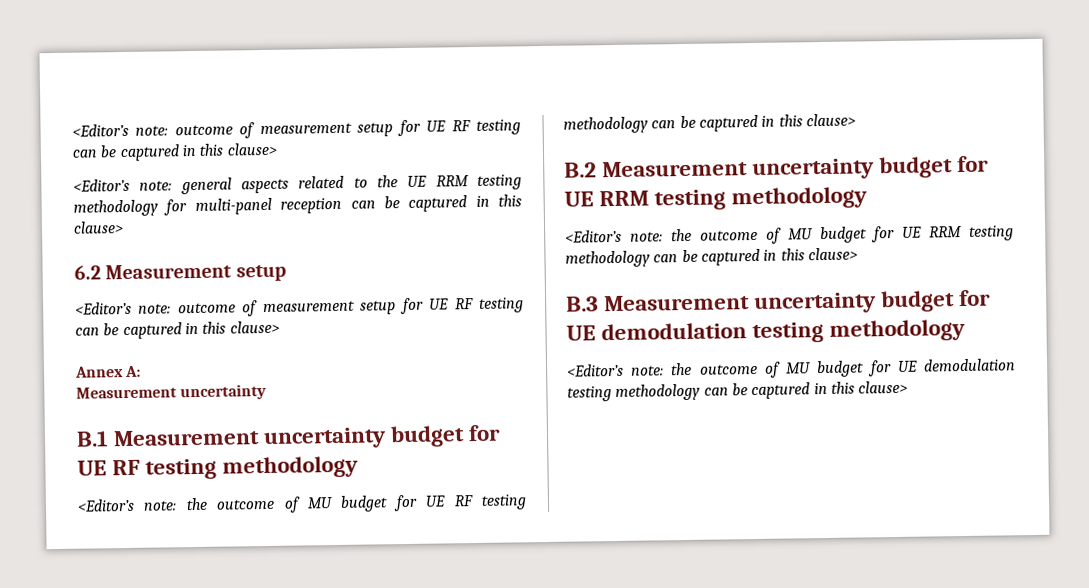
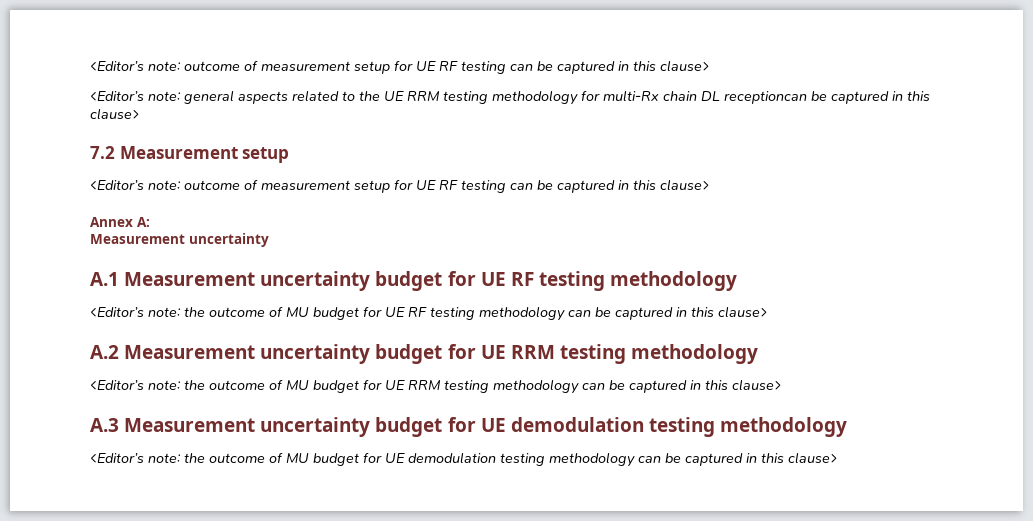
- <Editor’s note: general aspects related to the UE RRM testing methodology for multi-panel reception can be captured in this clause>
- 6.2 Measurement setup
+ <Editor’s note: general aspects related to the UE RRM testing methodology for multi-Rx chain DL receptioncan be captured in this clause>
+ 7.2 Measurement setup
- B.1 Measurement uncertainty budget for UE RF testing methodology
+ A.1 Measurement uncertainty budget for UE RF testing methodology
- B.2 Measurement uncertainty budget for UE RRM testing methodology
+ A.2 Measurement uncertainty budget for UE RRM testing methodology
- B.3 Measurement uncertainty budget for UE demodulation testing methodology
+ A.3 Measurement uncertainty budget for UE demodulation testing methodology

